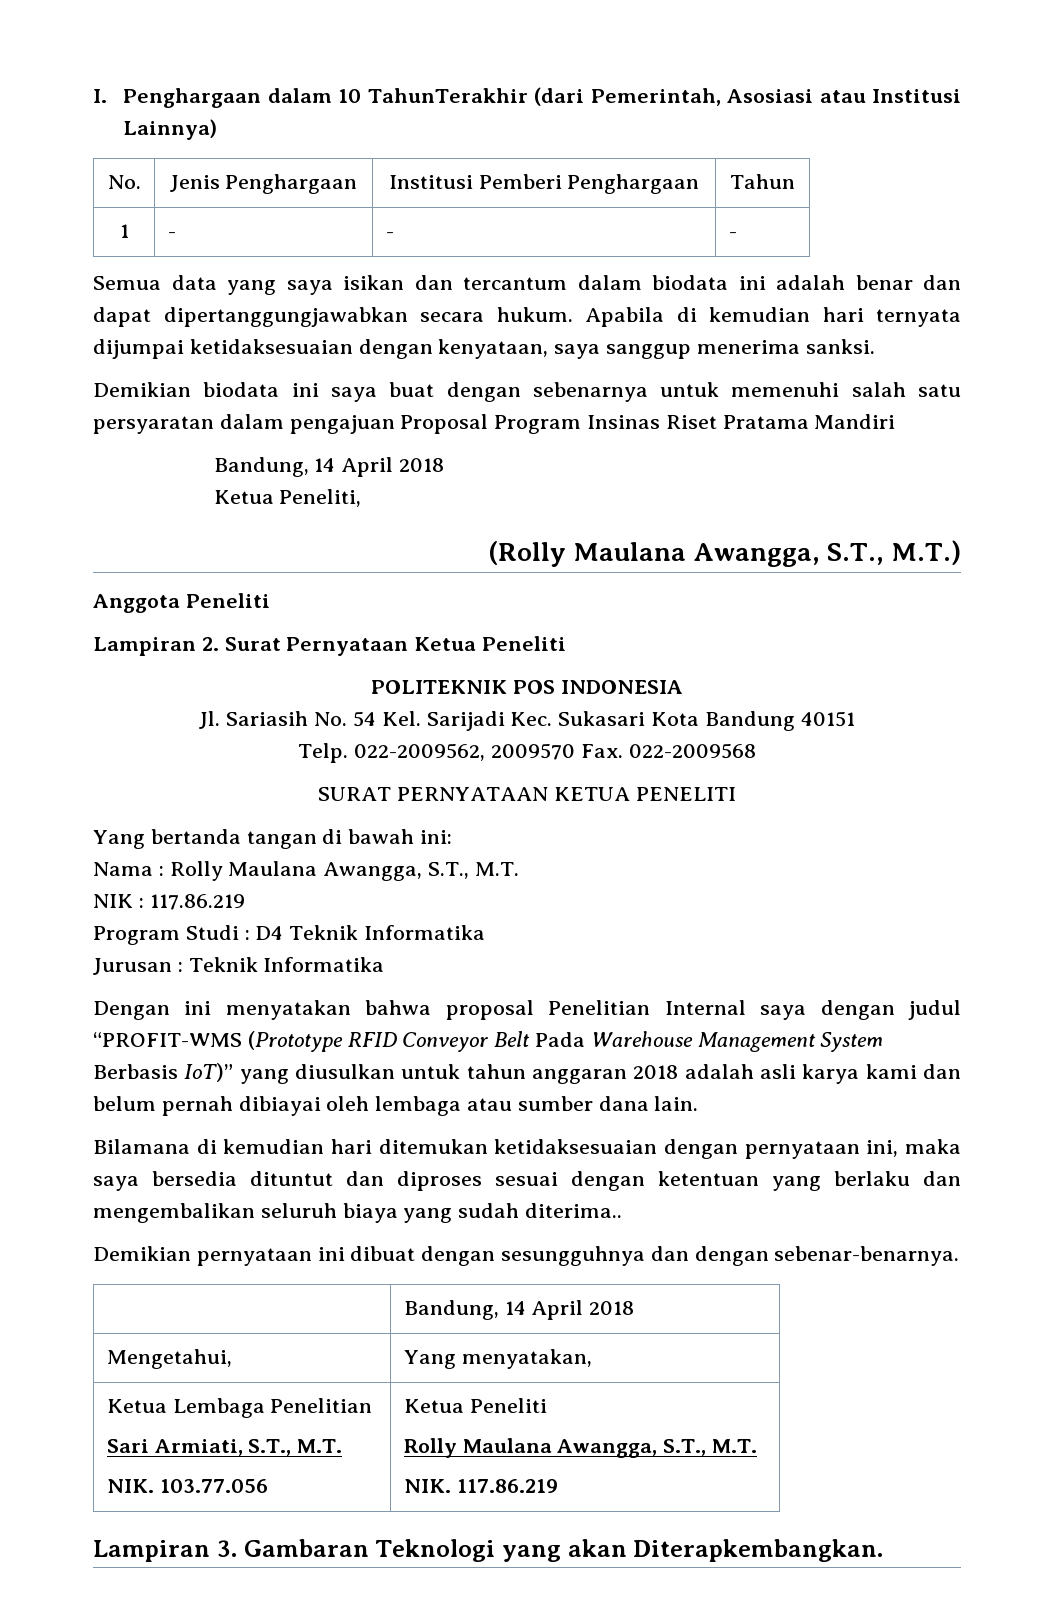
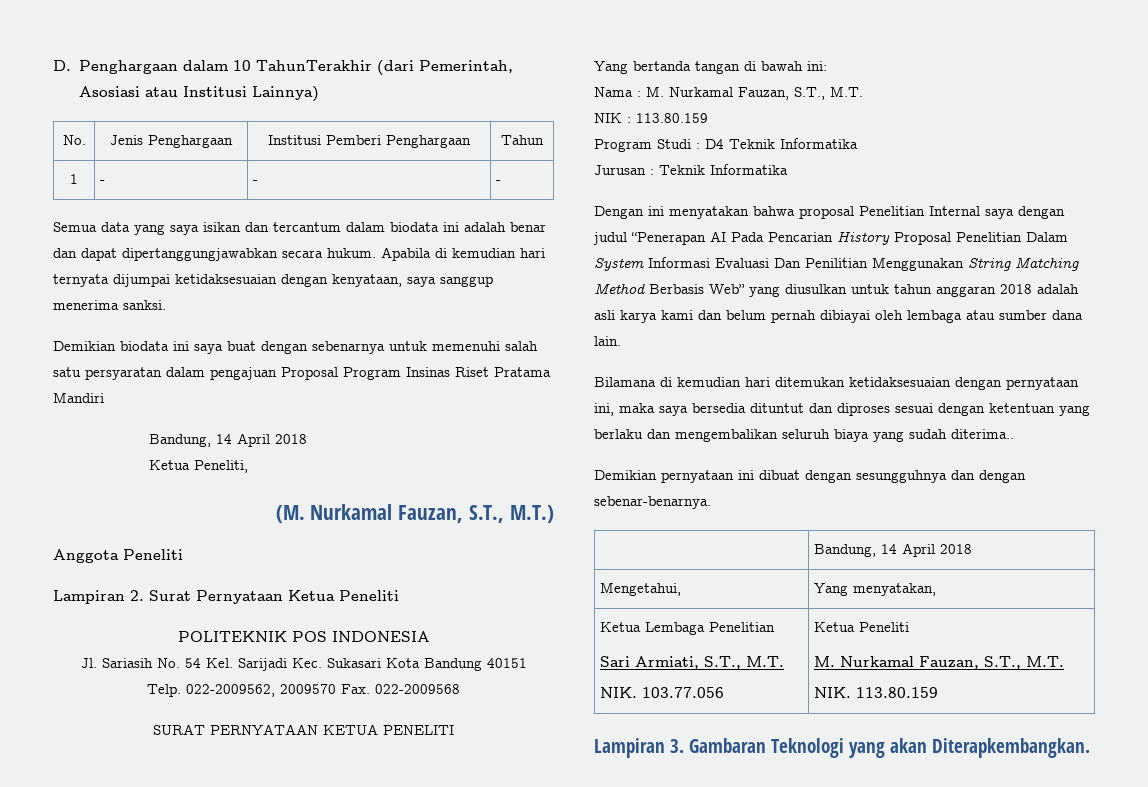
- I. Penghargaan dalam 10 TahunTerakhir (dari Pemerintah, Asosiasi atau Institusi Lainnya)
+ D. Penghargaan dalam 10 TahunTerakhir (dari Pemerintah, Asosiasi atau Institusi Lainnya)
- (Rolly Maulana Awangga, S.T., M.T.)
+ (M. Nurkamal Fauzan, S.T., M.T.)
- Nama : Rolly Maulana Awangga, S.T., M.T.
+ Nama : M. Nurkamal Fauzan, S.T., M.T.
- NIK : 117.86.219
+ NIK : 113.80.159
- Dengan ini menyatakan bahwa proposal Penelitian Internal saya dengan judul “PROFIT-WMS (Prototype RFID Conveyor Belt Pada Warehouse Management System Berbasis IoT)” yang diusulkan untuk tahun anggaran 2018 adalah asli karya kami dan belum pernah dibiayai oleh lembaga atau sumber dana lain.
+ Dengan ini menyatakan bahwa proposal Penelitian Internal saya dengan judul “Penerapan AI Pada Pencarian History Proposal Penelitian Dalam System Informasi Evaluasi Dan Penilitian Menggunakan String Matching Method Berbasis Web” yang diusulkan untuk tahun anggaran 2018 adalah asli karya kami dan belum pernah dibiayai oleh lembaga atau sumber dana lain.
  Ketua Lembaga Penelitian
  Sari Armiati, S.T., M.T.
  NIK. 103.77.056 | Ketua Peneliti
- Rolly Maulana Awangga, S.T., M.T.
- NIK. 117.86.219
+ M. Nurkamal Fauzan, S.T., M.T.
+ NIK. 113.80.159

